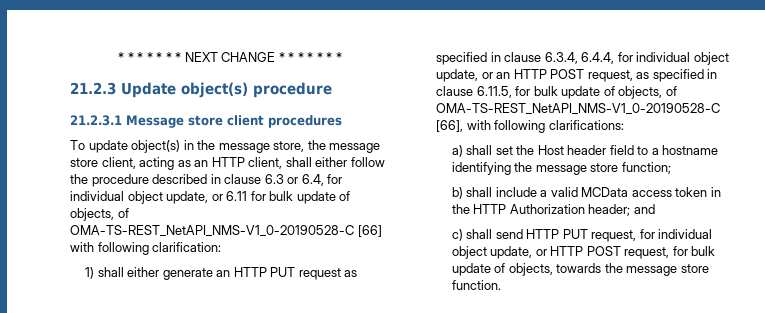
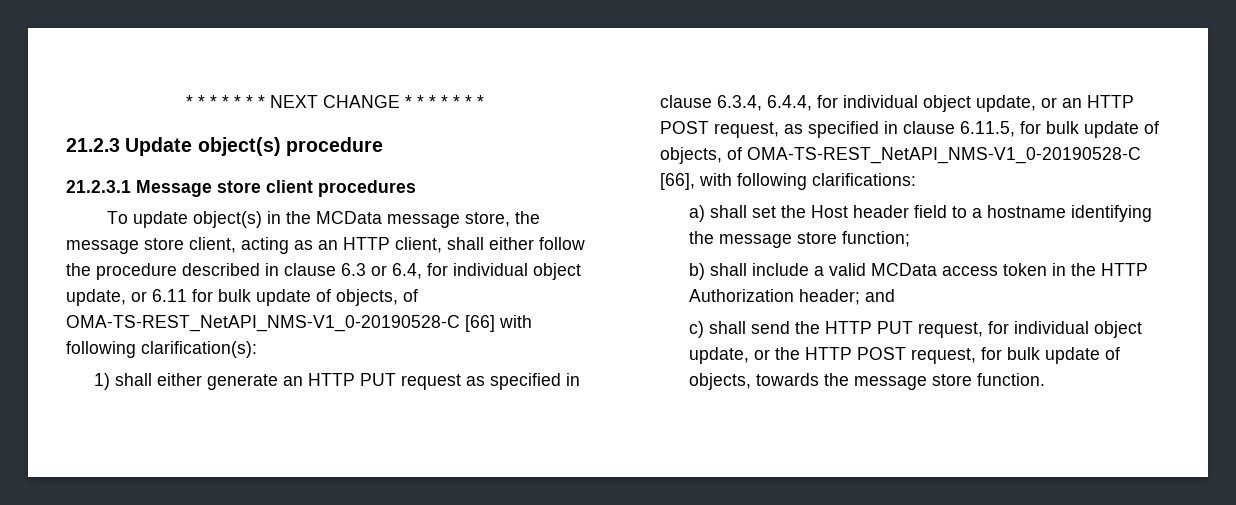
- To update object(s) in the message store, the message store client, acting as an HTTP client, shall either follow the procedure described in clause 6.3 or 6.4, for individual object update, or 6.11 for bulk update of objects, of OMA-TS-REST_NetAPI_NMS-V1_0-20190528-C [66] with following clarification:
+ To update object(s) in the MCData message store, the message store client, acting as an HTTP client, shall either follow the procedure described in clause 6.3 or 6.4, for individual object update, or 6.11 for bulk update of objects, of OMA-TS-REST_NetAPI_NMS-V1_0-20190528-C [66] with following clarification(s):
- c) shall send HTTP PUT request, for individual object update, or HTTP POST request, for bulk update of objects, towards the message store function.
+ c) shall send the HTTP PUT request, for individual object update, or the HTTP POST request, for bulk update of objects, towards the message store function.

